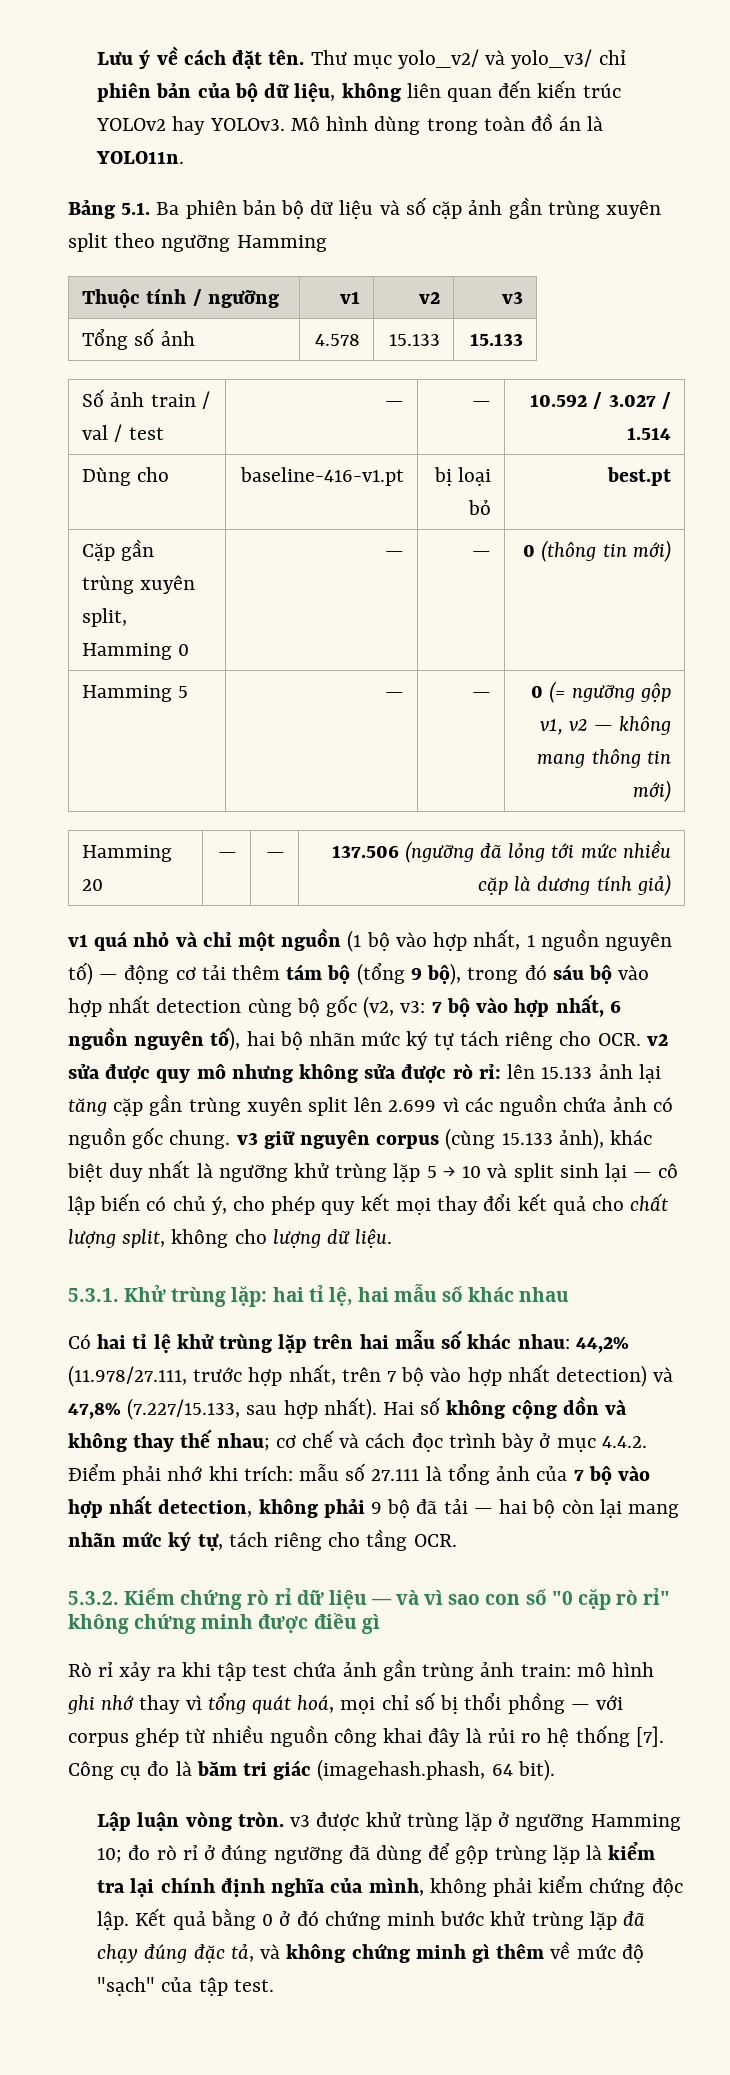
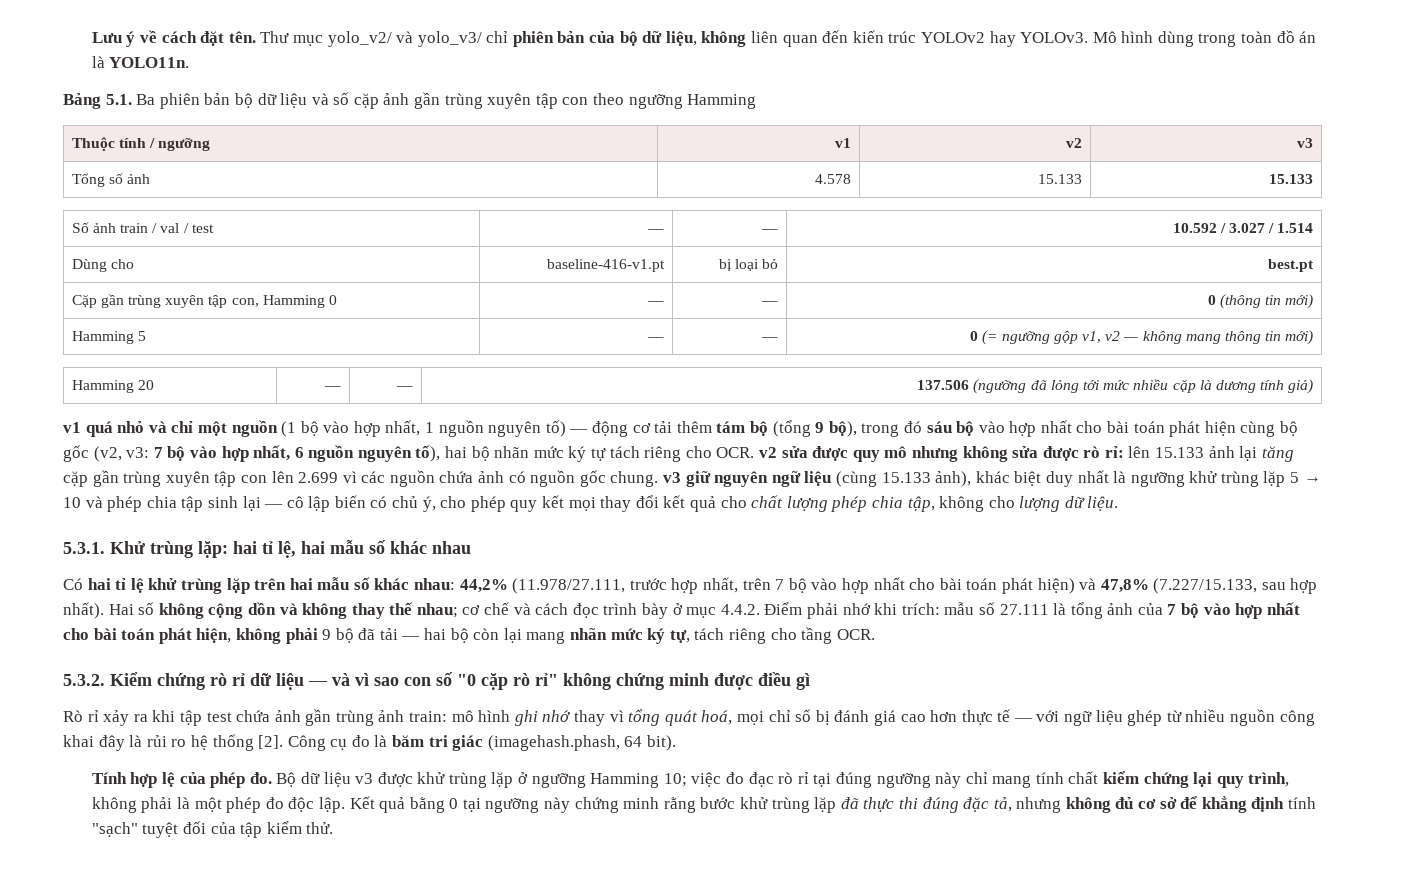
- Bảng 5.1. Ba phiên bản bộ dữ liệu và số cặp ảnh gần trùng xuyên split theo ngưỡng Hamming
+ Bảng 5.1. Ba phiên bản bộ dữ liệu và số cặp ảnh gần trùng xuyên tập con theo ngưỡng Hamming
- Cặp gần trùng xuyên split, Hamming 0 | — | — | 0 (thông tin mới)
+ Cặp gần trùng xuyên tập con, Hamming 0 | — | — | 0 (thông tin mới)
- v1 quá nhỏ và chỉ một nguồn (1 bộ vào hợp nhất, 1 nguồn nguyên tố) — động cơ tải thêm tám bộ (tổng 9 bộ), trong đó sáu bộ vào hợp nhất detection cùng bộ gốc (v2, v3:
+ v1 quá nhỏ và chỉ một nguồn (1 bộ vào hợp nhất, 1 nguồn nguyên tố) — động cơ tải thêm tám bộ (tổng 9 bộ), trong đó sáu bộ vào hợp nhất cho bài toán phát hiện cùng bộ gốc (v2, v3:
- lên 15.133 ảnh lại tăng cặp gần trùng xuyên split lên 2.699 vì các nguồn chứa ảnh có nguồn gốc chung. v3 giữ nguyên corpus (cùng 15.133 ảnh), khác biệt duy nhất là ngưỡng khử trùng lặp 5 → 10 và split sinh lại — cô lập biến có chủ ý, cho phép quy kết mọi thay đổi kết quả cho chất lượng split, không cho lượng dữ liệu.
+ lên 15.133 ảnh lại tăng cặp gần trùng xuyên tập con lên 2.699 vì các nguồn chứa ảnh có nguồn gốc chung. v3 giữ nguyên ngữ liệu (cùng 15.133 ảnh), khác biệt duy nhất là ngưỡng khử trùng lặp 5 → 10 và phép chia tập sinh lại — cô lập biến có chủ ý, cho phép quy kết mọi thay đổi kết quả cho chất lượng phép chia tập, không cho lượng dữ liệu.
- Có hai tỉ lệ khử trùng lặp trên hai mẫu số khác nhau: 44,2% (11.978/27.111, trước hợp nhất, trên 7 bộ vào hợp nhất detection) và 47,8% (7.227/15.133, sau hợp nhất).
+ Có hai tỉ lệ khử trùng lặp trên hai mẫu số khác nhau: 44,2% (11.978/27.111, trước hợp nhất, trên 7 bộ vào hợp nhất cho bài toán phát hiện) và 47,8% (7.227/15.133, sau hợp nhất).
- Hai số không cộng dồn và không thay thế nhau; cơ chế và cách đọc trình bày ở mục 4.4.2. Điểm phải nhớ khi trích: mẫu số 27.111 là tổng ảnh của 7 bộ vào hợp nhất detection, không phải 9 bộ đã tải — hai bộ còn lại mang nhãn mức ký tự, tách riêng cho tầng OCR.
+ Hai số không cộng dồn và không thay thế nhau; cơ chế và cách đọc trình bày ở mục 4.4.2. Điểm phải nhớ khi trích: mẫu số 27.111 là tổng ảnh của 7 bộ vào hợp nhất cho bài toán phát hiện, không phải 9 bộ đã tải — hai bộ còn lại mang nhãn mức ký tự, tách riêng cho tầng OCR.
- Rò rỉ xảy ra khi tập test chứa ảnh gần trùng ảnh train: mô hình ghi nhớ thay vì tổng quát hoá, mọi chỉ số bị thổi phồng — với corpus ghép từ nhiều nguồn công khai đây là rủi ro hệ thống [7].
+ Rò rỉ xảy ra khi tập test chứa ảnh gần trùng ảnh train: mô hình ghi nhớ thay vì tổng quát hoá, mọi chỉ số bị đánh giá cao hơn thực tế — với ngữ liệu ghép từ nhiều nguồn công khai đây là rủi ro hệ thống [2].
- Lập luận vòng tròn. v3 được khử trùng lặp ở ngưỡng Hamming 10; đo rò rỉ ở đúng ngưỡng đã dùng để gộp trùng lặp là kiểm tra lại chính định nghĩa của mình, không phải kiểm chứng độc lập.
+ Tính hợp lệ của phép đo. Bộ dữ liệu v3 được khử trùng lặp ở ngưỡng Hamming 10; việc đo đạc rò rỉ tại đúng ngưỡng này chỉ mang tính chất kiểm chứng lại quy trình, không phải là một phép đo độc lập.
- Kết quả bằng 0 ở đó chứng minh bước khử trùng lặp đã chạy đúng đặc tả, và không chứng minh gì thêm về mức độ "sạch" của tập test.
+ Kết quả bằng 0 tại ngưỡng này chứng minh rằng bước khử trùng lặp đã thực thi đúng đặc tả, nhưng không đủ cơ sở để khẳng định tính "sạch" tuyệt đối của tập kiểm thử.

